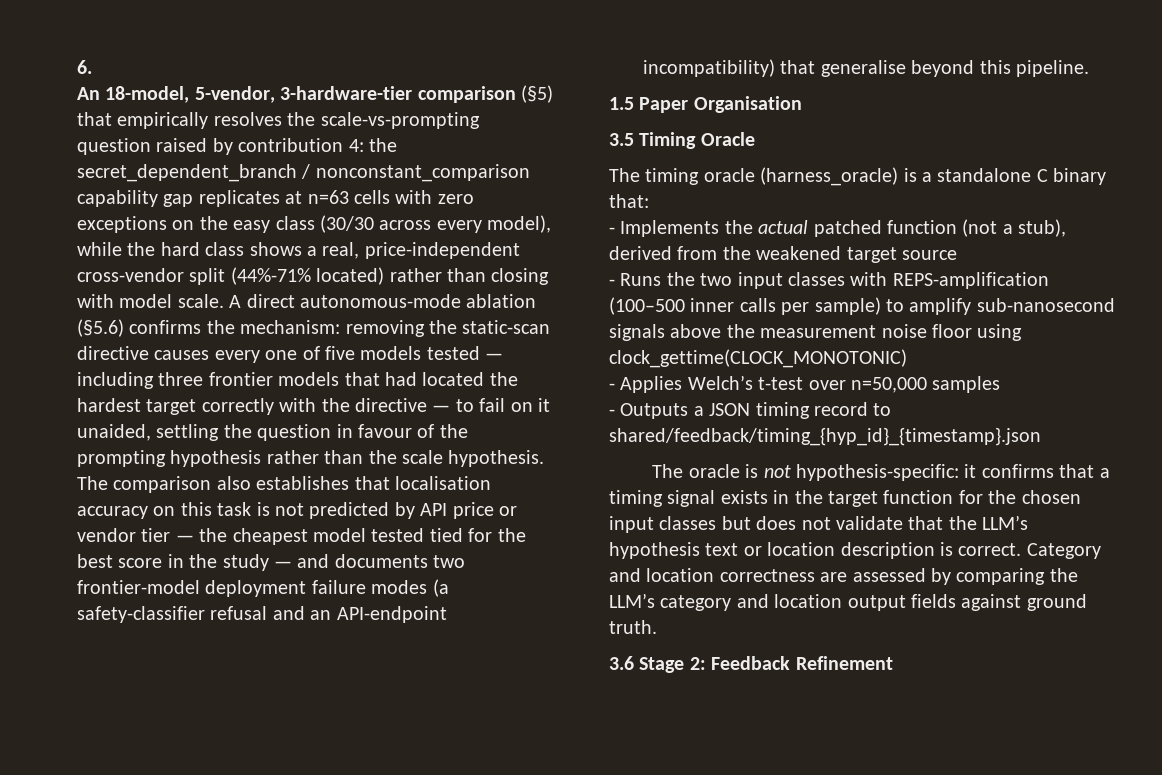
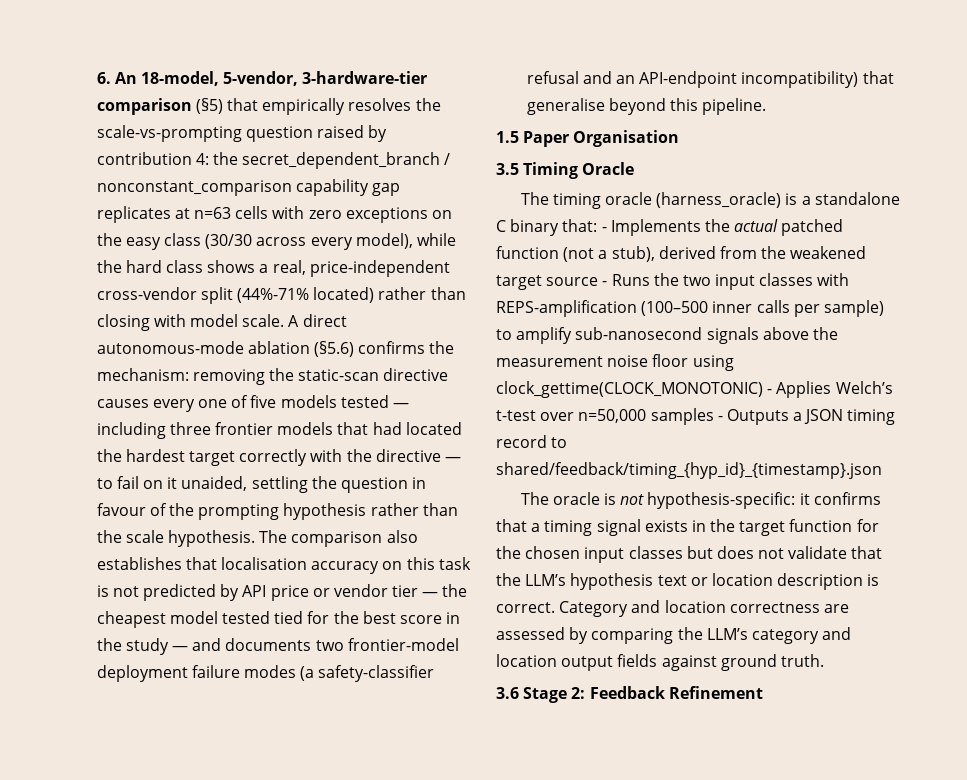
- 6.
- An 18-model, 5-vendor, 3-hardware-tier comparison (§5) that empirically resolves the scale-vs-prompting question raised by contribution 4: the secret_dependent_branch / nonconstant_comparison capability gap replicates at n=63 cells with zero exceptions on the easy class (30/30 across every model), while the hard class shows a real, price-independent cross-vendor split (44%-71% located) rather than closing with model scale.
+ 6. An 18-model, 5-vendor, 3-hardware-tier comparison (§5) that empirically resolves the scale-vs-prompting question raised by contribution 4: the secret_dependent_branch / nonconstant_comparison capability gap replicates at n=63 cells with zero exceptions on the easy class (30/30 across every model), while the hard class shows a real, price-independent cross-vendor split (44%-71% located) rather than closing with model scale.
- The timing oracle (harness_oracle) is a standalone C binary that:
- - Implements the actual patched function (not a stub), derived from the weakened target source
- - Runs the two input classes with REPS-amplification (100–500 inner calls per sample) to amplify sub-nanosecond signals above the measurement noise floor using clock_gettime(CLOCK_MONOTONIC)
- - Applies Welch’s t-test over n=50,000 samples
- - Outputs a JSON timing record to shared/feedback/timing_{hyp_id}_{timestamp}.json
+ The timing oracle (harness_oracle) is a standalone C binary that: - Implements the actual patched function (not a stub), derived from the weakened target source - Runs the two input classes with REPS-amplification (100–500 inner calls per sample) to amplify sub-nanosecond signals above the measurement noise floor using clock_gettime(CLOCK_MONOTONIC) - Applies Welch’s t-test over n=50,000 samples - Outputs a JSON timing record to shared/feedback/timing_{hyp_id}_{timestamp}.json

